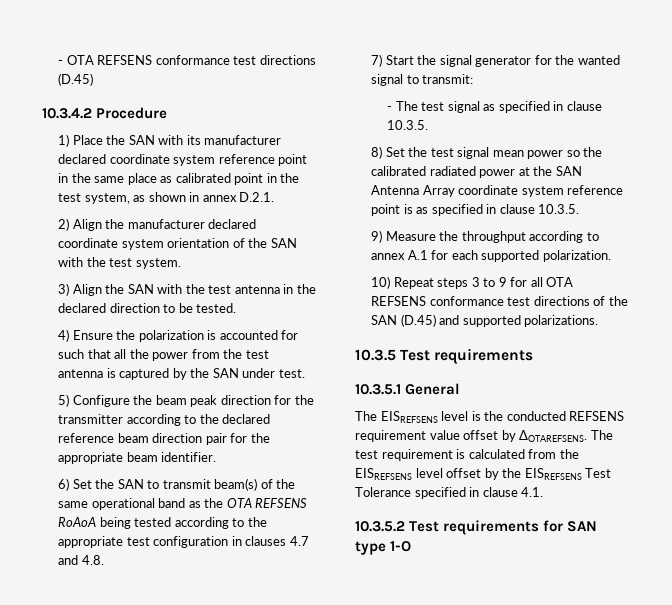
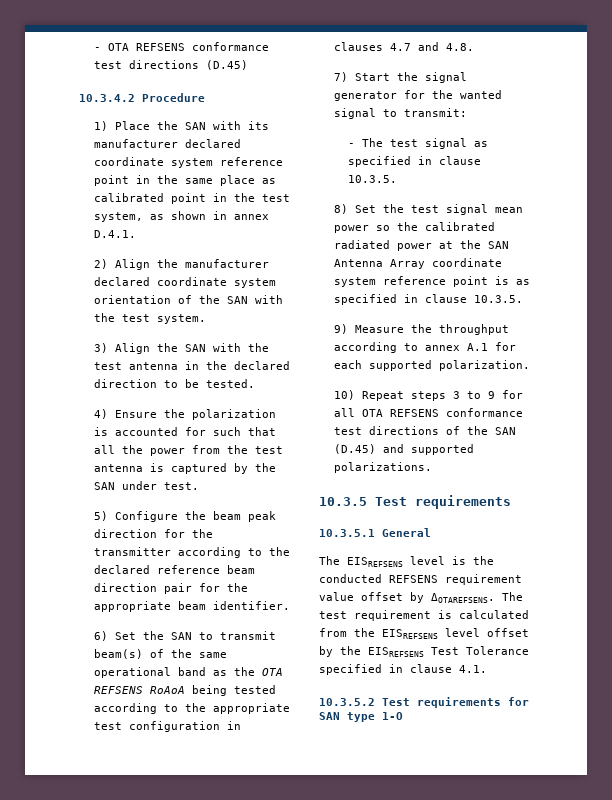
- 1) Place the SAN with its manufacturer declared coordinate system reference point in the same place as calibrated point in the test system, as shown in annex D.2.1.
+ 1) Place the SAN with its manufacturer declared coordinate system reference point in the same place as calibrated point in the test system, as shown in annex D.4.1.

